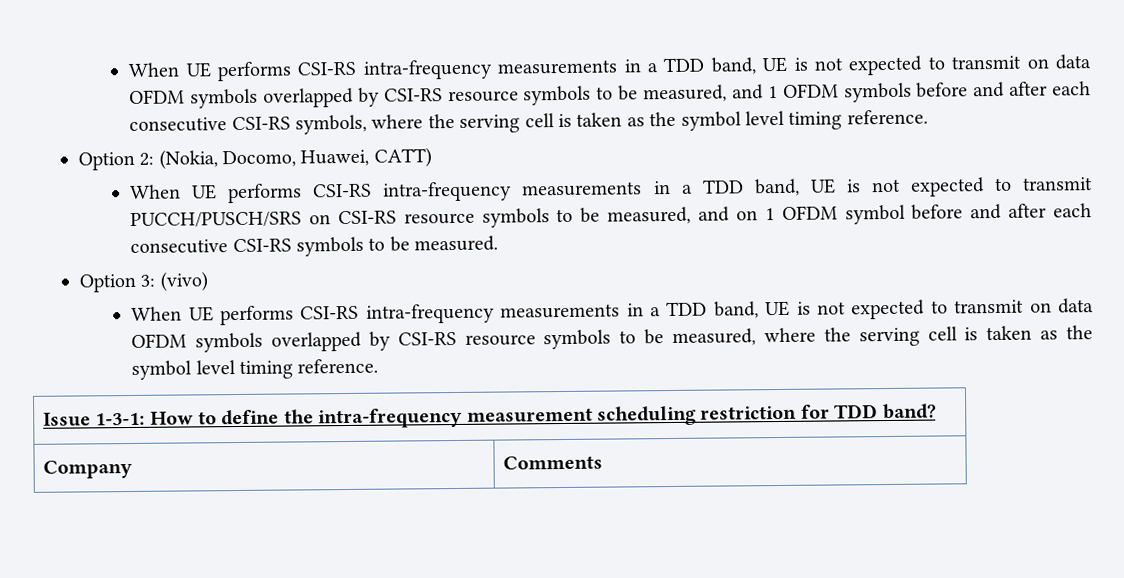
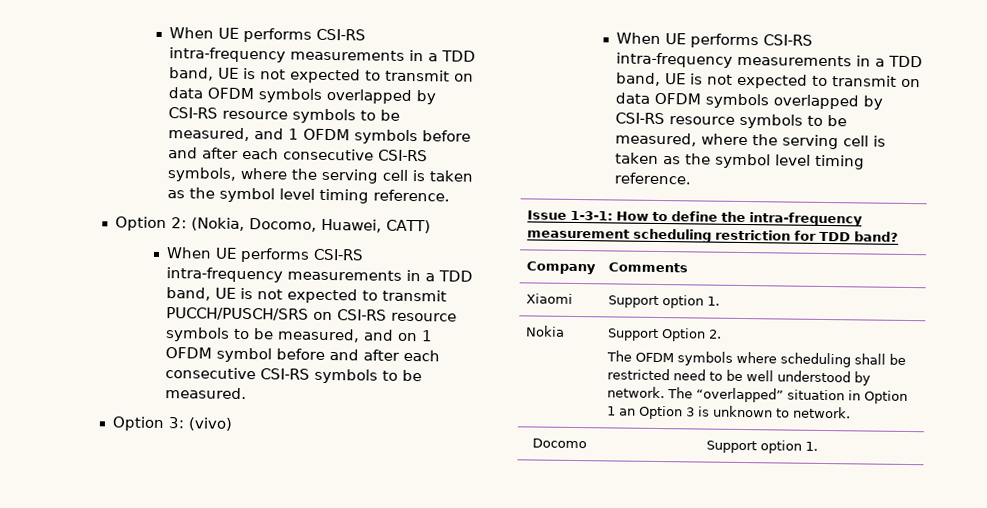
+ Xiaomi | Support option 1.
+ Nokia | Support Option 2.
+ The OFDM symbols where scheduling shall be restricted need to be well understood by network. The “overlapped” situation in Option 1 an Option 3 is unknown to network.
+ Docomo | Support option 1.

